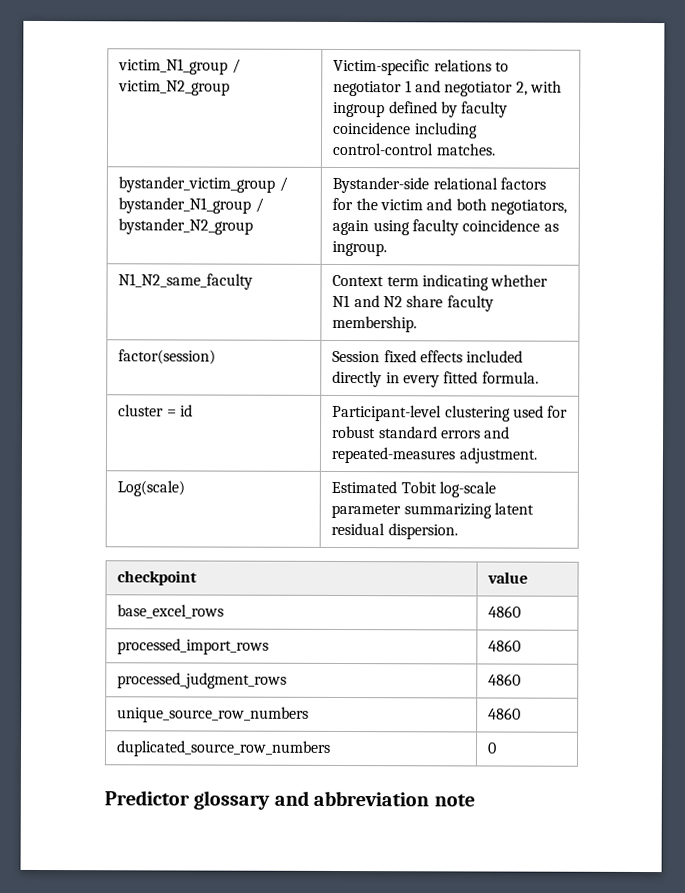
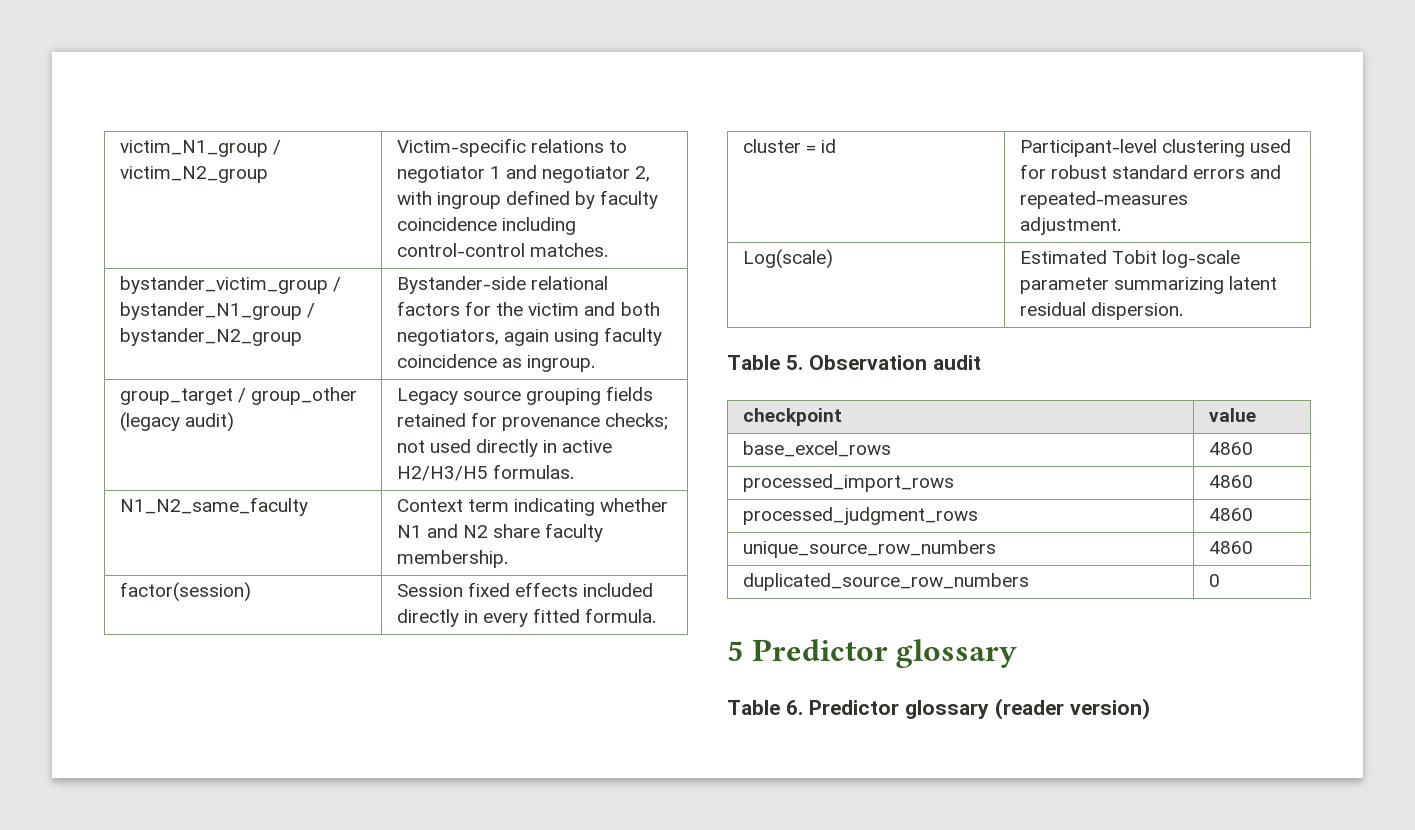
+ group_target / group_other (legacy audit) | Legacy source grouping fields retained for provenance checks; not used directly in active H2/H3/H5 formulas.
+ Table 5. Observation audit
- Predictor glossary and abbreviation note
+ 5 Predictor glossary
+ Table 6. Predictor glossary (reader version)

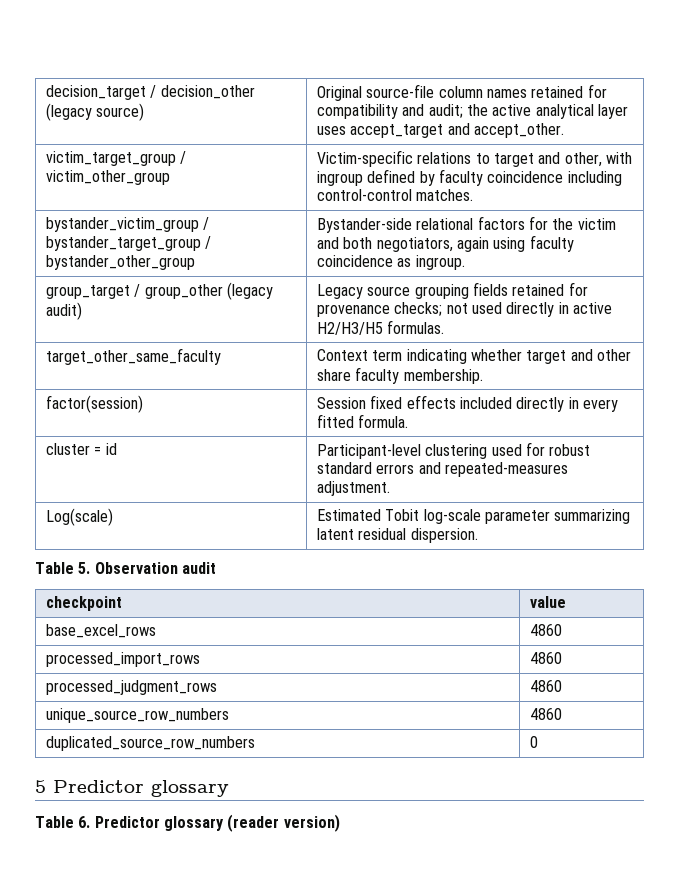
- victim_N1_group / victim_N2_group | Victim-specific relations to negotiator 1 and negotiator 2, with ingroup defined by faculty coincidence including control-control matches.
+ decision_target / decision_other (legacy source) | Original source-file column names retained for compatibility and audit; the active analytical layer uses accept_target and accept_other.
+ victim_target_group / victim_other_group | Victim-specific relations to target and other, with ingroup defined by faculty coincidence including control-control matches.
- bystander_victim_group / bystander_N1_group / bystander_N2_group | Bystander-side relational factors for the victim and both negotiators, again using faculty coincidence as ingroup.
+ bystander_victim_group / bystander_target_group / bystander_other_group | Bystander-side relational factors for the victim and both negotiators, again using faculty coincidence as ingroup.
- N1_N2_same_faculty | Context term indicating whether N1 and N2 share faculty membership.
+ target_other_same_faculty | Context term indicating whether target and other share faculty membership.

